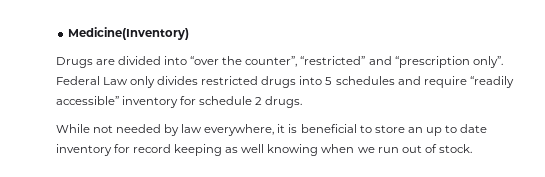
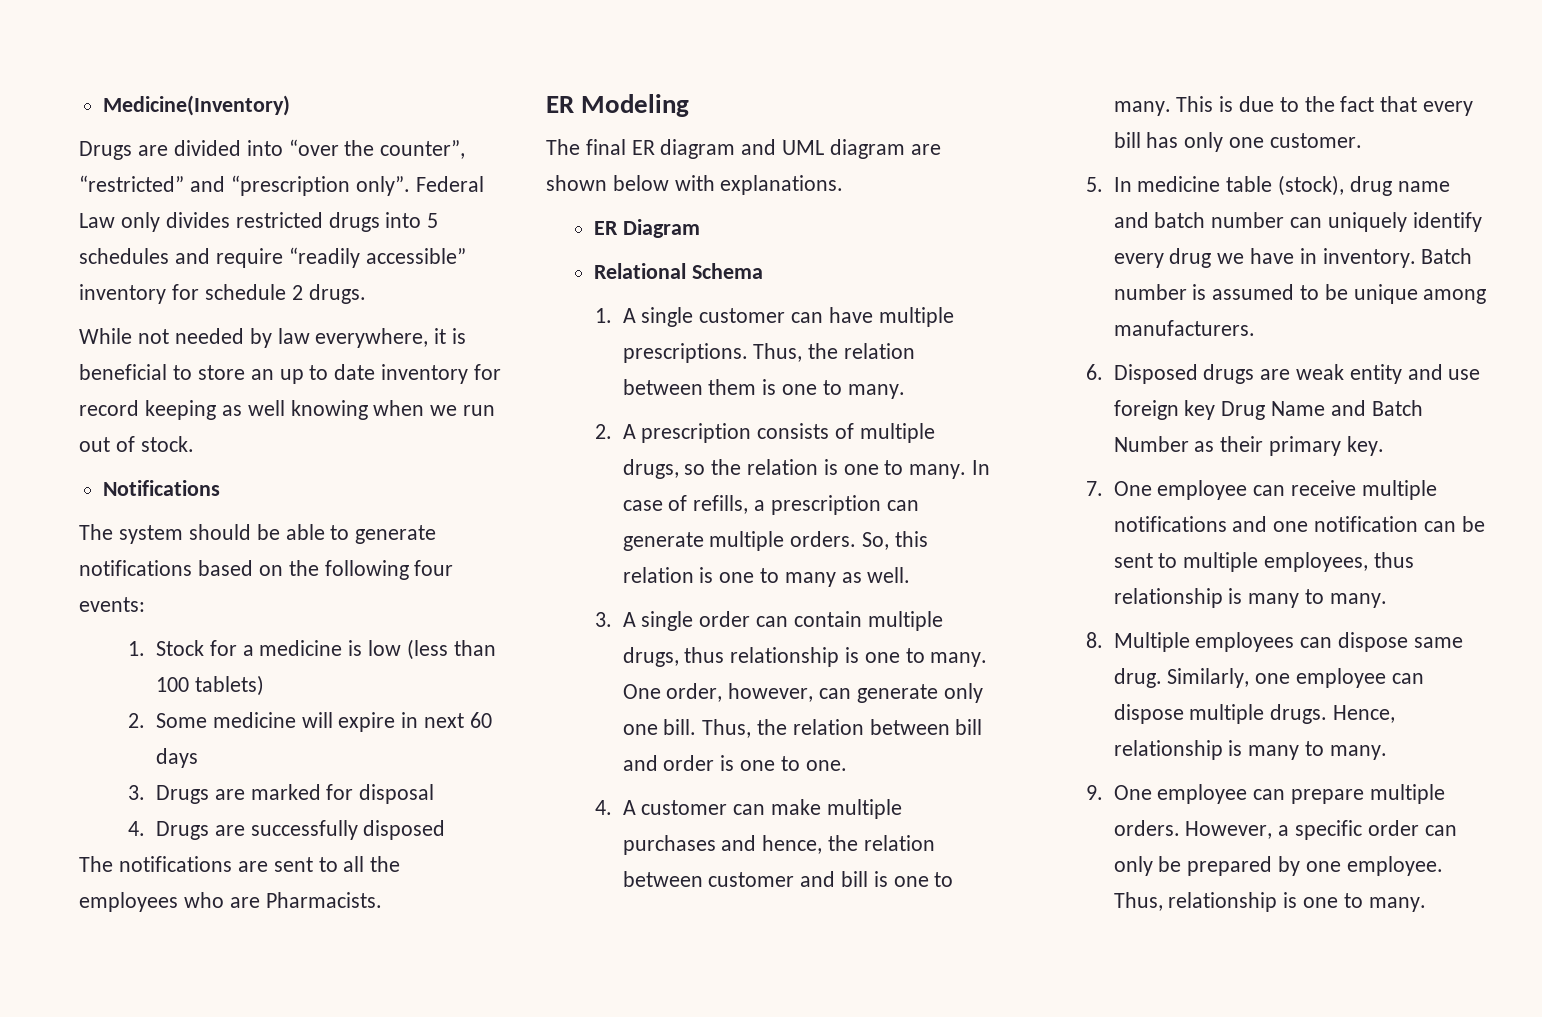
+ Notifications
+ The system should be able to generate notifications based on the following four events:
+ 1. Stock for a medicine is low (less than 100 tablets)
+ 2. Some medicine will expire in next 60 days
+ 3. Drugs are marked for disposal
+ 4. Drugs are successfully disposed
+ The notifications are sent to all the employees who are Pharmacists.
+ ER Modeling
+ The final ER diagram and UML diagram are shown below with explanations.
+ ER Diagram
+ Relational Schema
+ 1. A single customer can have multiple prescriptions. Thus, the relation between them is one to many.
+ 2. A prescription consists of multiple drugs, so the relation is one to many. In case of refills, a prescription can generate multiple orders. So, this relation is one to many as well.
+ 3. A single order can contain multiple drugs, thus relationship is one to many. One order, however, can generate only one bill. Thus, the relation between bill and order is one to one.
+ 4. A customer can make multiple purchases and hence, the relation between customer and bill is one to many. This is due to the fact that every bill has only one customer.
+ 5. In medicine table (stock), drug name and batch number can uniquely identify every drug we have in inventory. Batch number is assumed to be unique among manufacturers.
+ 6. Disposed drugs are weak entity and use foreign key Drug Name and Batch Number as their primary key.
+ 7. One employee can receive multiple notifications and one notification can be sent to multiple employees, thus relationship is many to many.
+ 8. Multiple employees can dispose same drug. Similarly, one employee can dispose multiple drugs. Hence, relationship is many to many.
+ 9. One employee can prepare multiple orders. However, a specific order can only be prepared by one employee. Thus, relationship is one to many.

